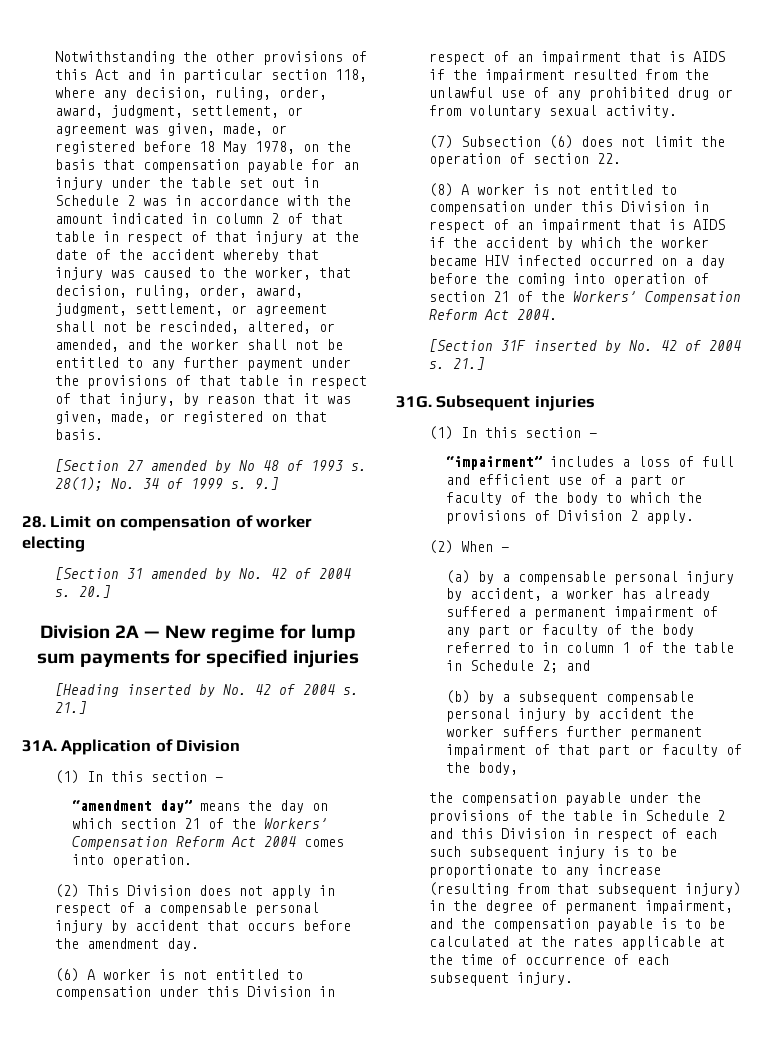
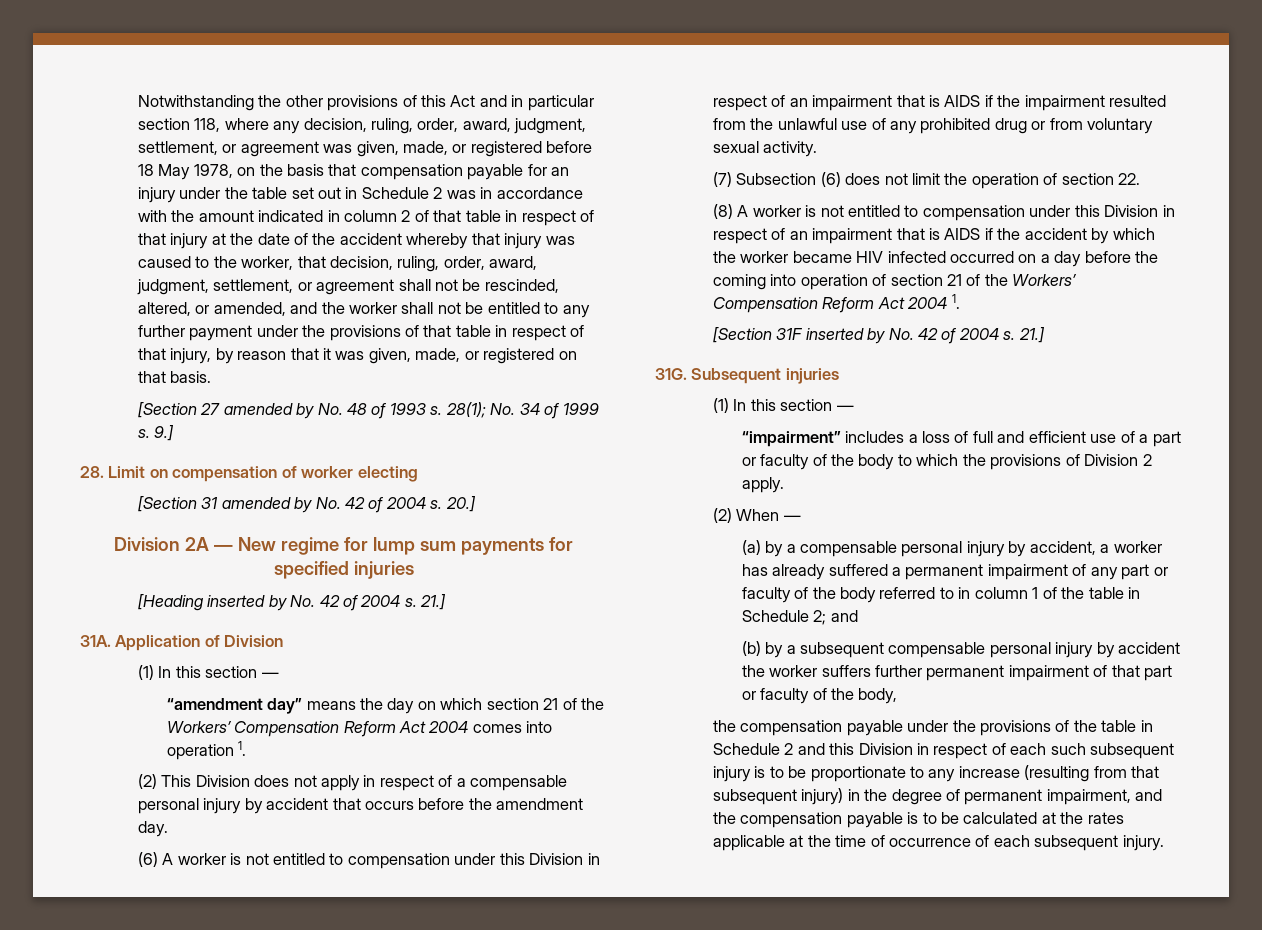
- [Section 27 amended by No 48 of 1993 s.
+ [Section 27 amended by No. 48 of 1993 s.
- “amendment day” means the day on which section 21 of the Workers’ Compensation Reform Act 2004 comes into operation.
+ “amendment day” means the day on which section 21 of the Workers’ Compensation Reform Act 2004 comes into operation 1.
- (8) A worker is not entitled to compensation under this Division in respect of an impairment that is AIDS if the accident by which the worker became HIV infected occurred on a day before the coming into operation of section 21 of the Workers’ Compensation Reform Act 2004.
+ (8) A worker is not entitled to compensation under this Division in respect of an impairment that is AIDS if the accident by which the worker became HIV infected occurred on a day before the coming into operation of section 21 of the Workers’ Compensation Reform Act 2004 1.

